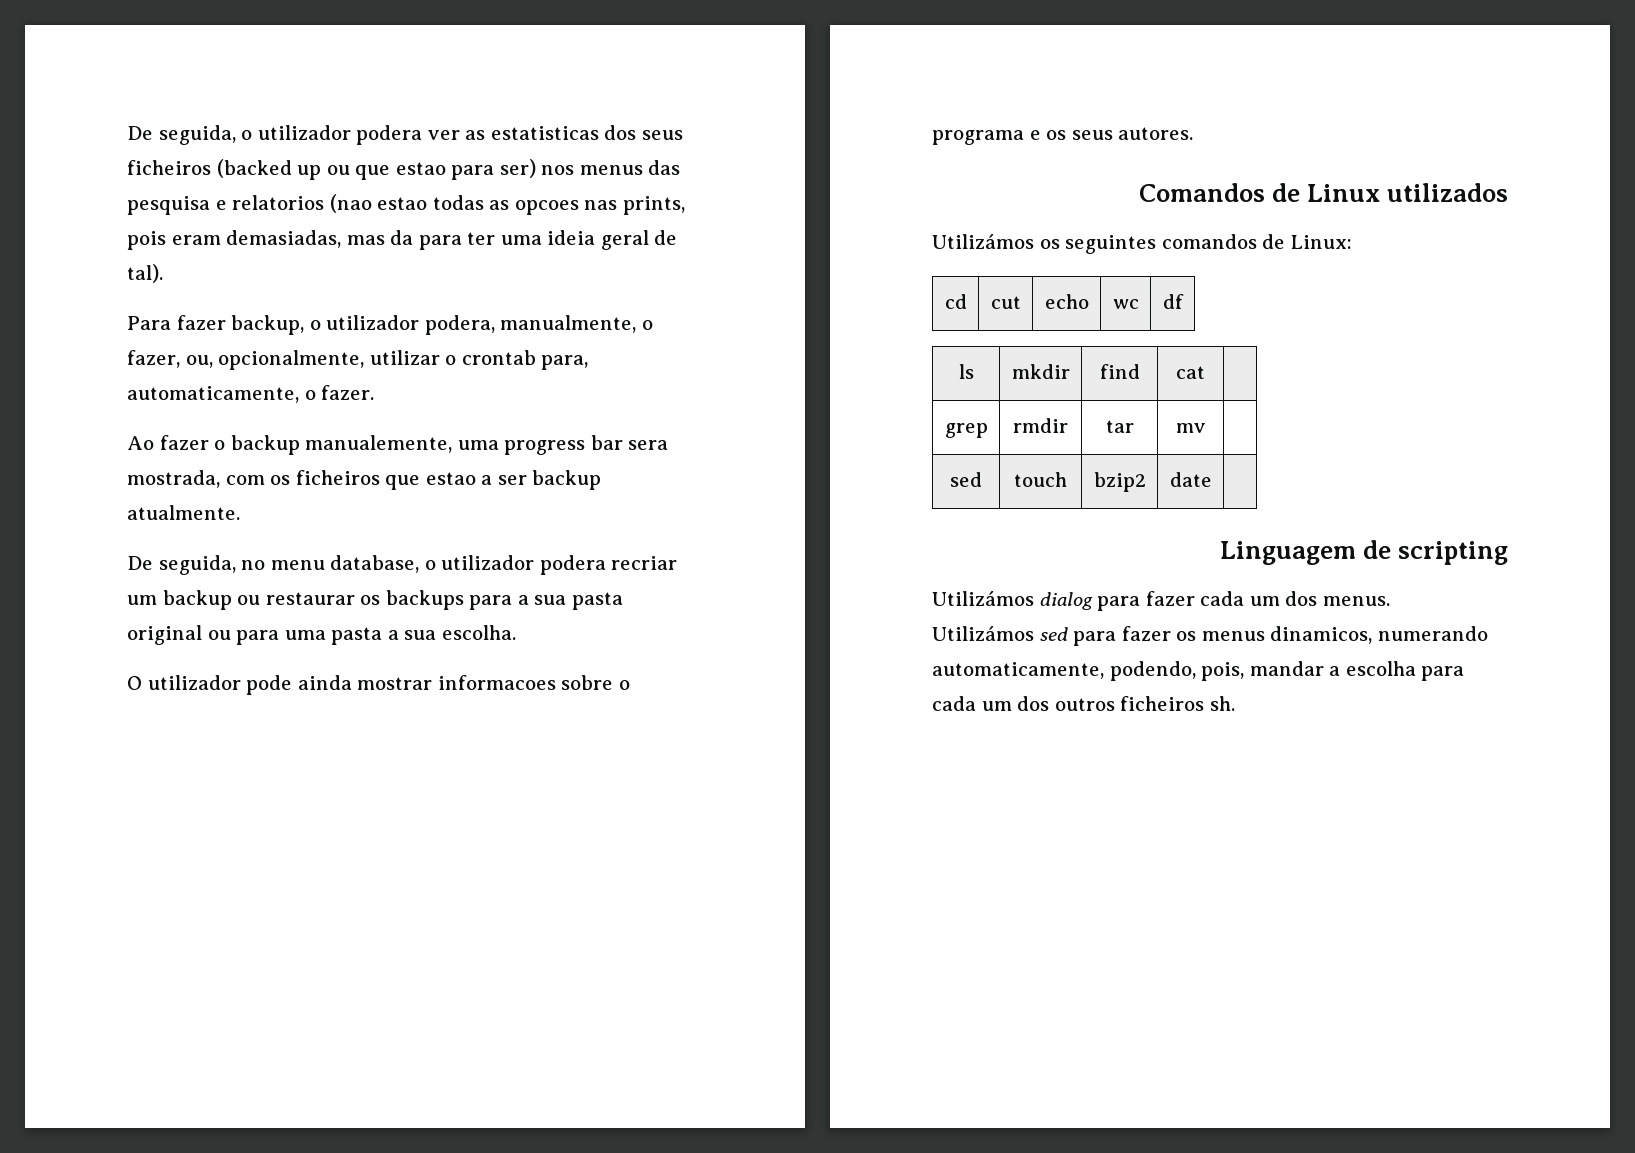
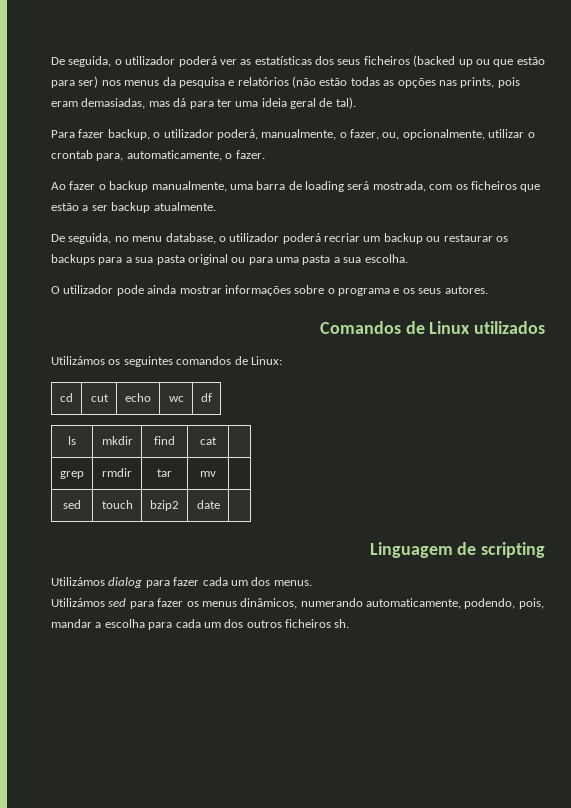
- De seguida, o utilizador podera ver as estatisticas dos seus ficheiros (backed up ou que estao para ser) nos menus das pesquisa e relatorios (nao estao todas as opcoes nas prints, pois eram demasiadas, mas da para ter uma ideia geral de tal).
+ De seguida, o utilizador poderá ver as estatísticas dos seus ficheiros (backed up ou que estão para ser) nos menus da pesquisa e relatórios (não estão todas as opções nas prints, pois eram demasiadas, mas dá para ter uma ideia geral de tal).
- Para fazer backup, o utilizador podera, manualmente, o fazer, ou, opcionalmente, utilizar o crontab para, automaticamente, o fazer.
+ Para fazer backup, o utilizador poderá, manualmente, o fazer, ou, opcionalmente, utilizar o crontab para, automaticamente, o fazer.
- Ao fazer o backup manualemente, uma progress bar sera mostrada, com os ficheiros que estao a ser backup atualmente.
+ Ao fazer o backup manualmente, uma barra de loading será mostrada, com os ficheiros que estão a ser backup atualmente.
- De seguida, no menu database, o utilizador podera recriar um backup ou restaurar os backups para a sua pasta original ou para uma pasta a sua escolha.
+ De seguida, no menu database, o utilizador poderá recriar um backup ou restaurar os backups para a sua pasta original ou para uma pasta a sua escolha.
- O utilizador pode ainda mostrar informacoes sobre o programa e os seus autores.
+ O utilizador pode ainda mostrar informações sobre o programa e os seus autores.
- Utilizámos sed para fazer os menus dinamicos, numerando automaticamente, podendo, pois, mandar a escolha para cada um dos outros ficheiros sh.
+ Utilizámos sed para fazer os menus dinâmicos, numerando automaticamente, podendo, pois, mandar a escolha para cada um dos outros ficheiros sh.

